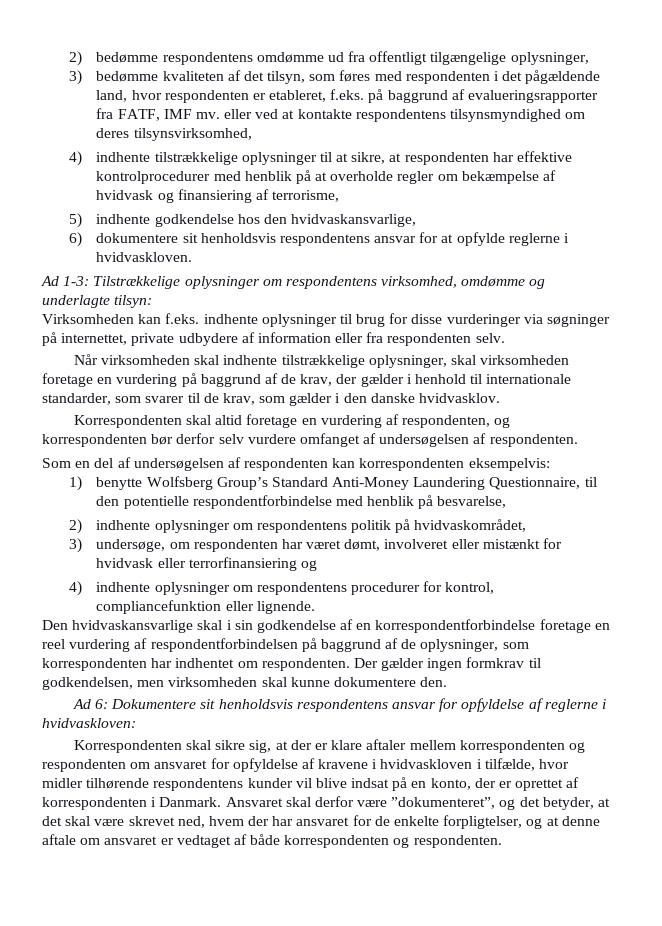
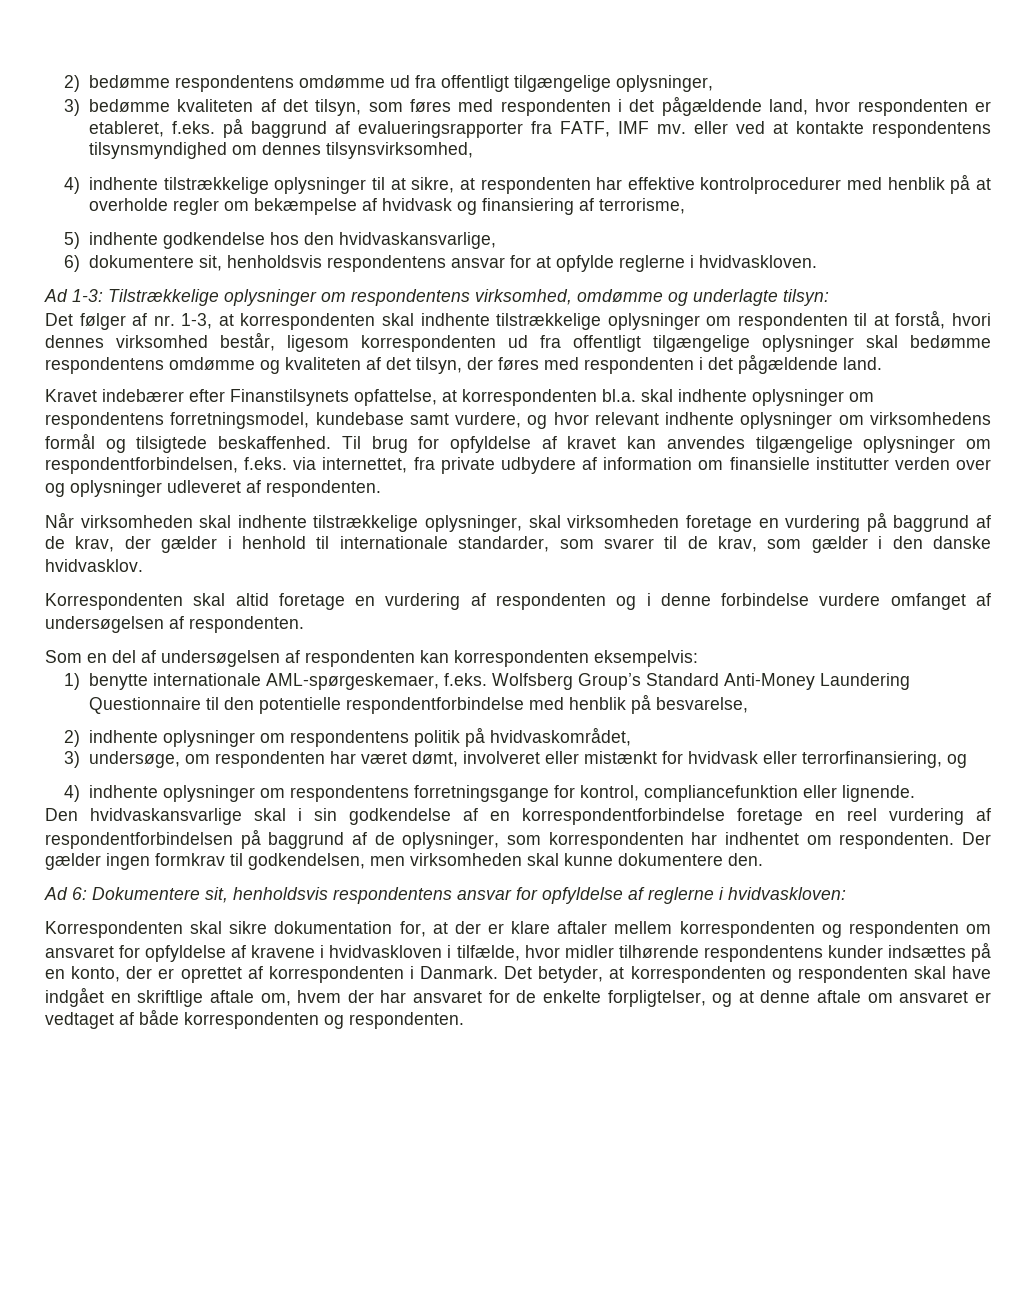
- 3) bedømme kvaliteten af det tilsyn, som føres med respondenten i det pågældende land, hvor respondenten er etableret, f.eks. på baggrund af evalueringsrapporter fra FATF, IMF mv. eller ved at kontakte respondentens tilsynsmyndighed om deres tilsynsvirksomhed,
+ 3) bedømme kvaliteten af det tilsyn, som føres med respondenten i det pågældende land, hvor respondenten er etableret, f.eks. på baggrund af evalueringsrapporter fra FATF, IMF mv. eller ved at kontakte respondentens tilsynsmyndighed om dennes tilsynsvirksomhed,
- 6) dokumentere sit henholdsvis respondentens ansvar for at opfylde reglerne i hvidvaskloven.
+ 6) dokumentere sit, henholdsvis respondentens ansvar for at opfylde reglerne i hvidvaskloven.
- Virksomheden kan f.eks. indhente oplysninger til brug for disse vurderinger via søgninger på internettet, private udbydere af information eller fra respondenten selv.
+ Det følger af nr. 1-3, at korrespondenten skal indhente tilstrækkelige oplysninger om respondenten til at forstå, hvori dennes virksomhed består, ligesom korrespondenten ud fra offentligt tilgængelige oplysninger skal bedømme respondentens omdømme og kvaliteten af det tilsyn, der føres med respondenten i det pågældende land.
+ Kravet indebærer efter Finanstilsynets opfattelse, at korrespondenten bl.a. skal indhente oplysninger om respondentens forretningsmodel, kundebase samt vurdere, og hvor relevant indhente oplysninger om virksomhedens formål og tilsigtede beskaffenhed. Til brug for opfyldelse af kravet kan anvendes tilgængelige oplysninger om respondentforbindelsen, f.eks. via internettet, fra private udbydere af information om finansielle institutter verden over og oplysninger udleveret af respondenten.
- Korrespondenten skal altid foretage en vurdering af respondenten, og korrespondenten bør derfor selv vurdere omfanget af undersøgelsen af respondenten.
+ Korrespondenten skal altid foretage en vurdering af respondenten og i denne forbindelse vurdere omfanget af undersøgelsen af respondenten.
- 1) benytte Wolfsberg Group’s Standard Anti-Money Laundering Questionnaire, til den potentielle respondentforbindelse med henblik på besvarelse,
+ 1) benytte internationale AML-spørgeskemaer, f.eks. Wolfsberg Group’s Standard Anti-Money Laundering Questionnaire til den potentielle respondentforbindelse med henblik på besvarelse,
- 3) undersøge, om respondenten har været dømt, involveret eller mistænkt for hvidvask eller terrorfinansiering og
+ 3) undersøge, om respondenten har været dømt, involveret eller mistænkt for hvidvask eller terrorfinansiering, og
- 4) indhente oplysninger om respondentens procedurer for kontrol, compliancefunktion eller lignende.
+ 4) indhente oplysninger om respondentens forretningsgange for kontrol, compliancefunktion eller lignende.
- Ad 6: Dokumentere sit henholdsvis respondentens ansvar for opfyldelse af reglerne i hvidvaskloven:
+ Ad 6: Dokumentere sit, henholdsvis respondentens ansvar for opfyldelse af reglerne i hvidvaskloven:
- Korrespondenten skal sikre sig, at der er klare aftaler mellem korrespondenten og respondenten om ansvaret for opfyldelse af kravene i hvidvaskloven i tilfælde, hvor midler tilhørende respondentens kunder vil blive indsat på en konto, der er oprettet af korrespondenten i Danmark.
+ Korrespondenten skal sikre dokumentation for, at der er klare aftaler mellem korrespondenten og respondenten om ansvaret for opfyldelse af kravene i hvidvaskloven i tilfælde, hvor midler tilhørende respondentens kunder indsættes på en konto, der er oprettet af korrespondenten i Danmark.
- Ansvaret skal derfor være ”dokumenteret”, og det betyder, at det skal være skrevet ned, hvem der har ansvaret for de enkelte forpligtelser, og at denne aftale om ansvaret er vedtaget af både korrespondenten og respondenten.
+ Det betyder, at korrespondenten og respondenten skal have indgået en skriftlige aftale om, hvem der har ansvaret for de enkelte forpligtelser, og at denne aftale om ansvaret er vedtaget af både korrespondenten og respondenten.

